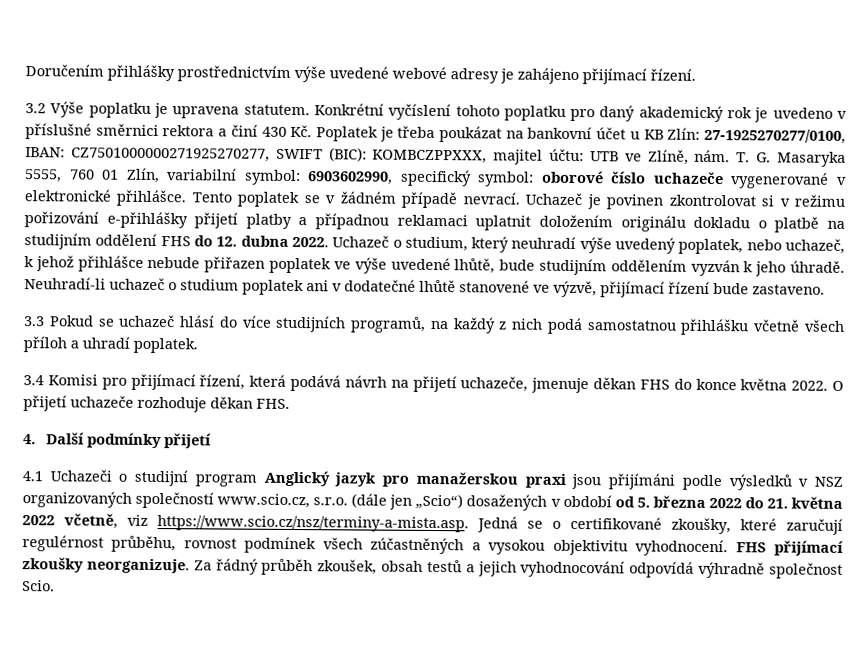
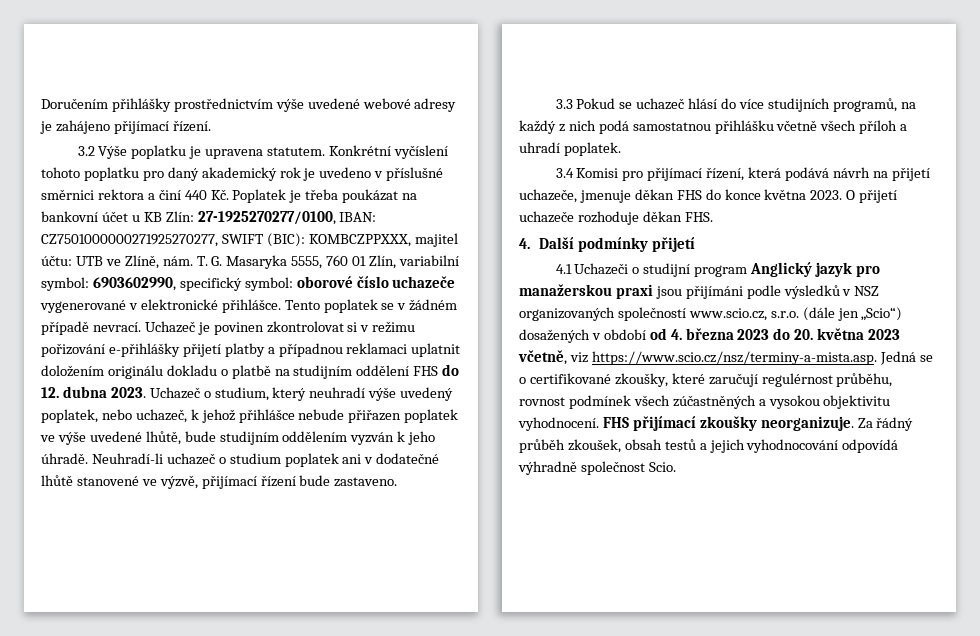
- Konkrétní vyčíslení tohoto poplatku pro daný akademický rok je uvedeno v příslušné směrnici rektora a činí 430 Kč. Poplatek je třeba poukázat na bankovní účet u KB Zlín: 27-1925270277/0100, IBAN: CZ7501000000271925270277, SWIFT (BIC): KOMBCZPPXXX, majitel účtu: UTB ve Zlíně, nám.
+ Konkrétní vyčíslení tohoto poplatku pro daný akademický rok je uvedeno v příslušné směrnici rektora a činí 440 Kč. Poplatek je třeba poukázat na bankovní účet u KB Zlín: 27-1925270277/0100, IBAN: CZ7501000000271925270277, SWIFT (BIC): KOMBCZPPXXX, majitel účtu: UTB ve Zlíně, nám.
- Uchazeč je povinen zkontrolovat si v režimu pořizování e-přihlášky přijetí platby a případnou reklamaci uplatnit doložením originálu dokladu o platbě na studijním oddělení FHS do 12. dubna 2022.
+ Uchazeč je povinen zkontrolovat si v režimu pořizování e-přihlášky přijetí platby a případnou reklamaci uplatnit doložením originálu dokladu o platbě na studijním oddělení FHS do 12. dubna 2023.
- 3.4 Komisi pro přijímací řízení, která podává návrh na přijetí uchazeče, jmenuje děkan FHS do konce května 2022.
+ 3.4 Komisi pro přijímací řízení, která podává návrh na přijetí uchazeče, jmenuje děkan FHS do konce května 2023.
- 4.1 Uchazeči o studijní program Anglický jazyk pro manažerskou praxi jsou přijímáni podle výsledků v NSZ organizovaných společností www.scio.cz, s.r.o. (dále jen „Scio“) dosažených v období od 5. března 2022 do 21. května 2022 včetně, viz https://www.scio.cz/nsz/terminy-a-mista.asp. Jedná se o certifikované zkoušky, které zaručují regulérnost průběhu, rovnost podmínek všech zúčastněných a vysokou objektivitu vyhodnocení.
+ 4.1 Uchazeči o studijní program Anglický jazyk pro manažerskou praxi jsou přijímáni podle výsledků v NSZ organizovaných společností www.scio.cz, s.r.o. (dále jen „Scio“) dosažených v období od 4. března 2023 do 20. května 2023 včetně, viz https://www.scio.cz/nsz/terminy-a-mista.asp. Jedná se o certifikované zkoušky, které zaručují regulérnost průběhu, rovnost podmínek všech zúčastněných a vysokou objektivitu vyhodnocení.

